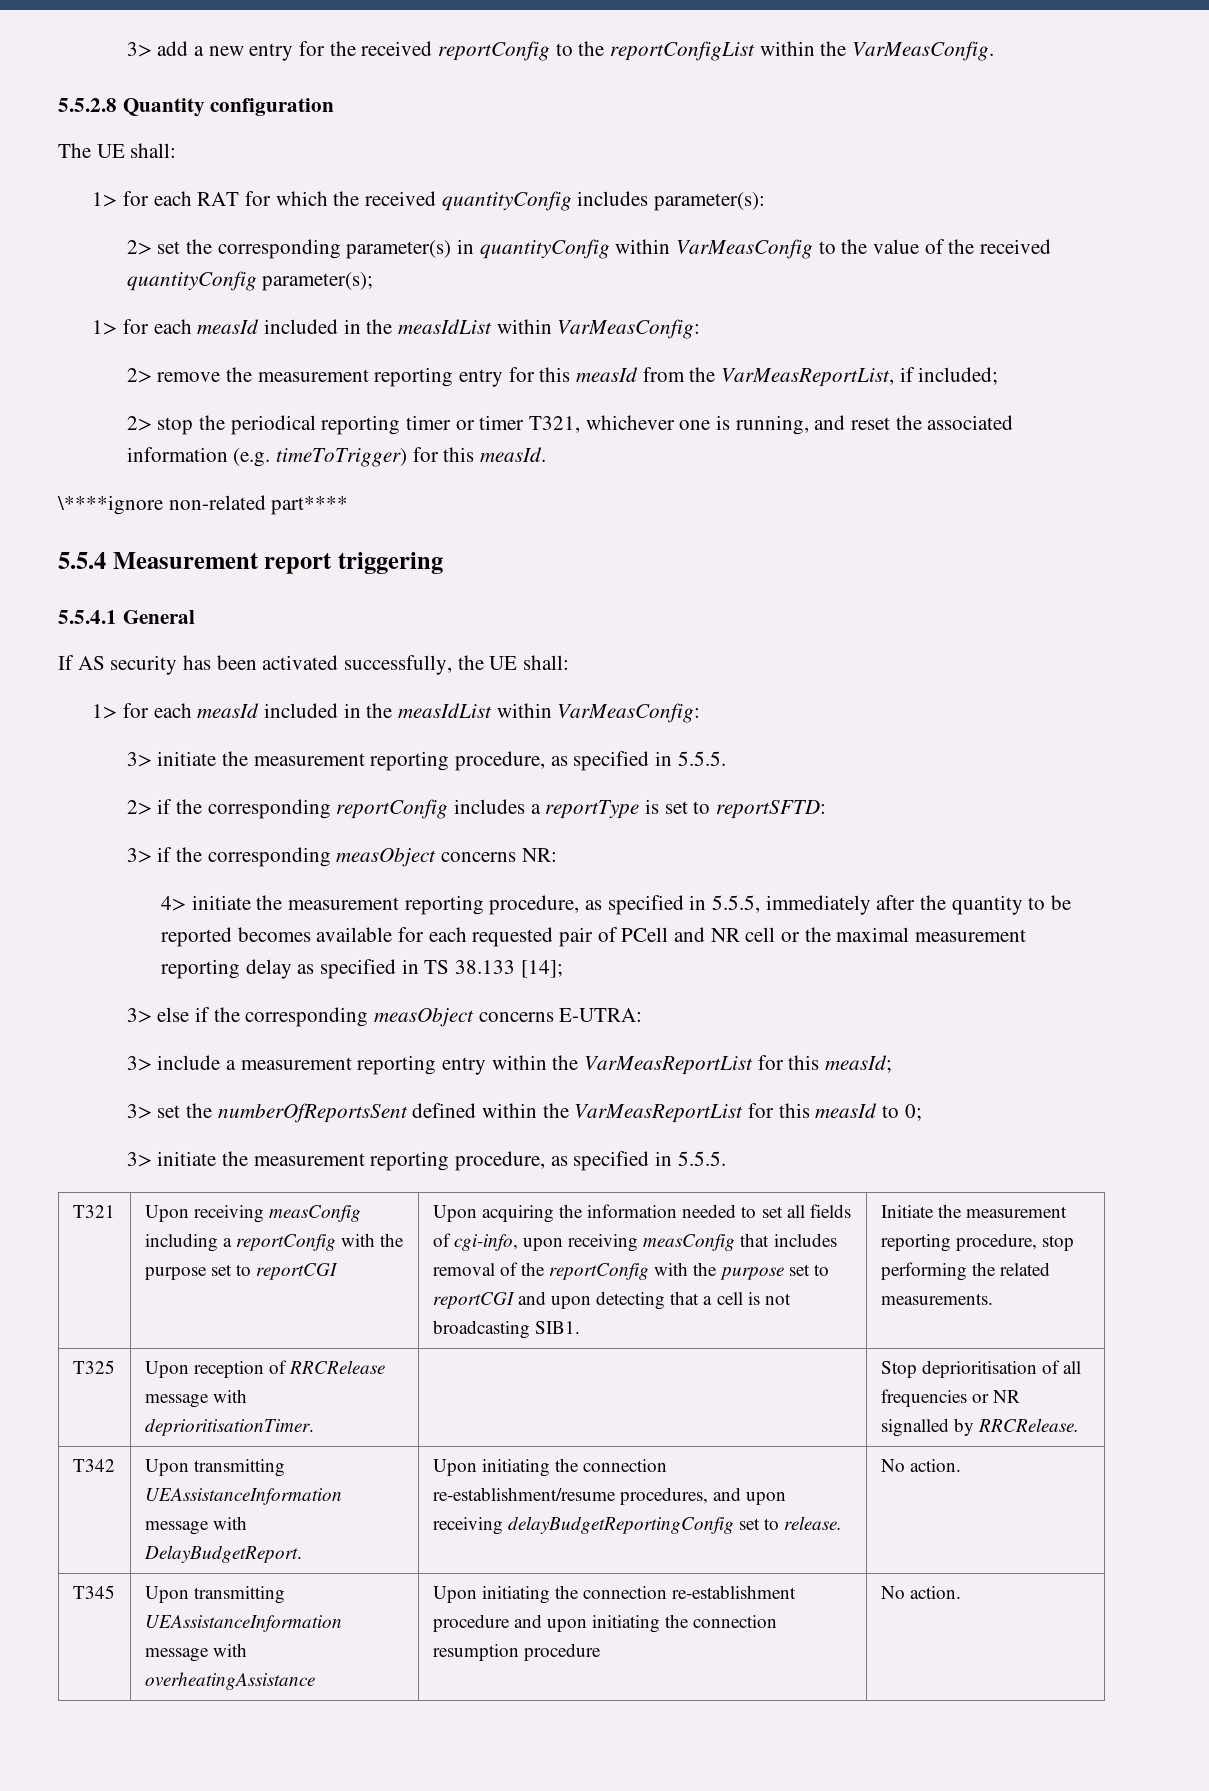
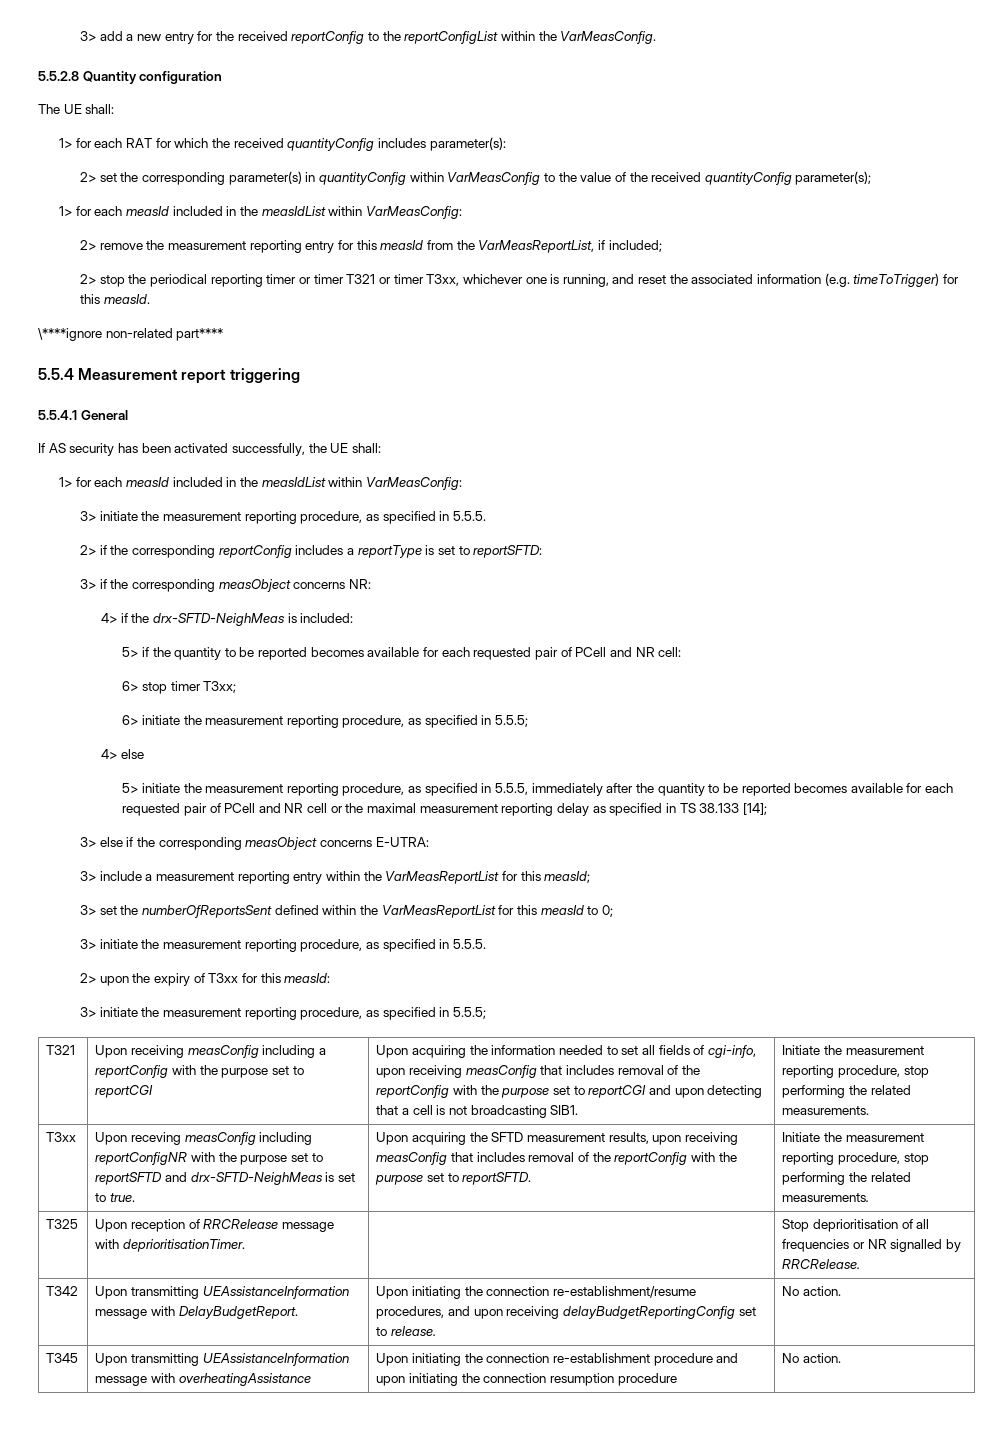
- 2> stop the periodical reporting timer or timer T321, whichever one is running, and reset the associated information (e.g. timeToTrigger) for this measId.
+ 2> stop the periodical reporting timer or timer T321 or timer T3xx, whichever one is running, and reset the associated information (e.g. timeToTrigger) for this measId.
- 4> initiate the measurement reporting procedure, as specified in 5.5.5, immediately after the quantity to be reported becomes available for each requested pair of PCell and NR cell or the maximal measurement reporting delay as specified in TS 38.133 [14];
+ 4> if the drx-SFTD-NeighMeas is included:
+ 5> if the quantity to be reported becomes available for each requested pair of PCell and NR cell:
+ 6> stop timer T3xx;
+ 6> initiate the measurement reporting procedure, as specified in 5.5.5;
+ 4> else
+ 5> initiate the measurement reporting procedure, as specified in 5.5.5, immediately after the quantity to be reported becomes available for each requested pair of PCell and NR cell or the maximal measurement reporting delay as specified in TS 38.133 [14];
+ 2> upon the expiry of T3xx for this measId:
+ 3> initiate the measurement reporting procedure, as specified in 5.5.5;
+ T3xx | Upon receving measConfig including reportConfigNR with the purpose set to reportSFTD and drx-SFTD-NeighMeas is set to true. | Upon acquiring the SFTD measurement results, upon receiving measConfig that includes removal of the reportConfig with the purpose set to reportSFTD. | Initiate the measurement reporting procedure, stop performing the related measurements.

